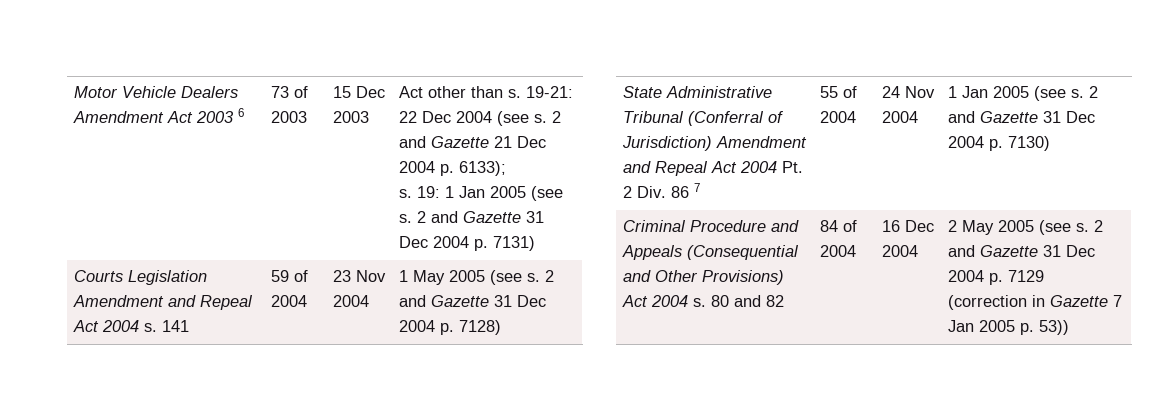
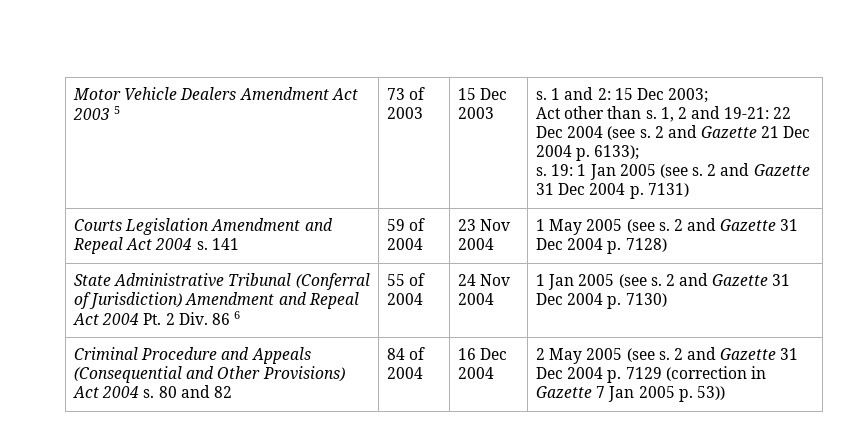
- Motor Vehicle Dealers Amendment Act 2003 6
+ Motor Vehicle Dealers Amendment Act 2003 5
+ s. 1 and 2: 15 Dec 2003;
- 19-21: 22 Dec 2004 (see s.
+ 1, 2 and 19-21: 22 Dec 2004 (see s.
- State Administrative Tribunal (Conferral of Jurisdiction) Amendment and Repeal Act 2004 Pt. 2 Div. 86 7 | 55 of 2004 | 24 Nov 2004 | 1 Jan 2005 (see s. 2 and Gazette 31 Dec 2004 p. 7130)
+ State Administrative Tribunal (Conferral of Jurisdiction) Amendment and Repeal Act 2004 Pt. 2 Div. 86 6 | 55 of 2004 | 24 Nov 2004 | 1 Jan 2005 (see s. 2 and Gazette 31 Dec 2004 p. 7130)

